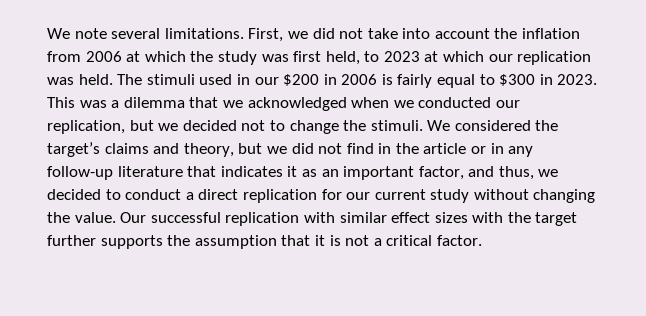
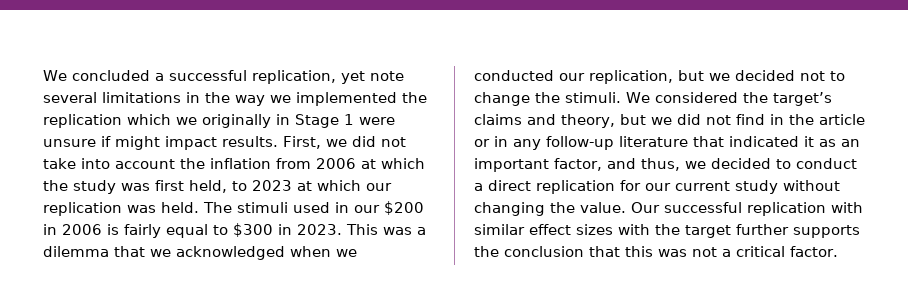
- We note several limitations.
+ We concluded a successful replication, yet note several limitations in the way we implemented the replication which we originally in Stage 1 were unsure if might impact results.
- We considered the target’s claims and theory, but we did not find in the article or in any follow-up literature that indicates it as an important factor, and thus, we decided to conduct a direct replication for our current study without changing the value.
+ We considered the target’s claims and theory, but we did not find in the article or in any follow-up literature that indicated it as an important factor, and thus, we decided to conduct a direct replication for our current study without changing the value.
- Our successful replication with similar effect sizes with the target further supports the assumption that it is not a critical factor.
+ Our successful replication with similar effect sizes with the target further supports the conclusion that this was not a critical factor.

